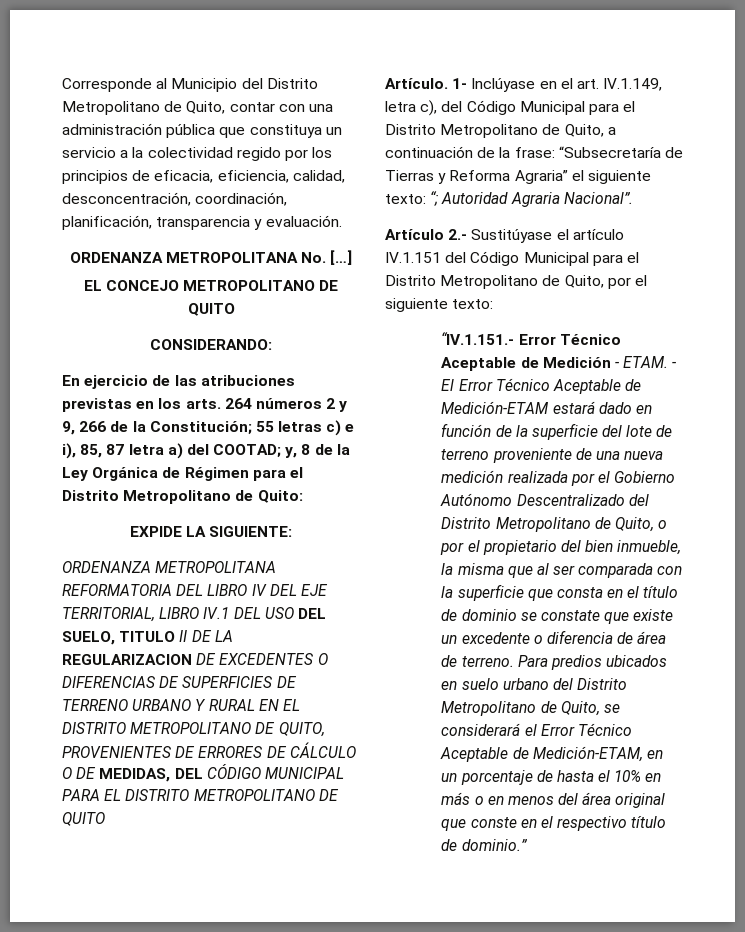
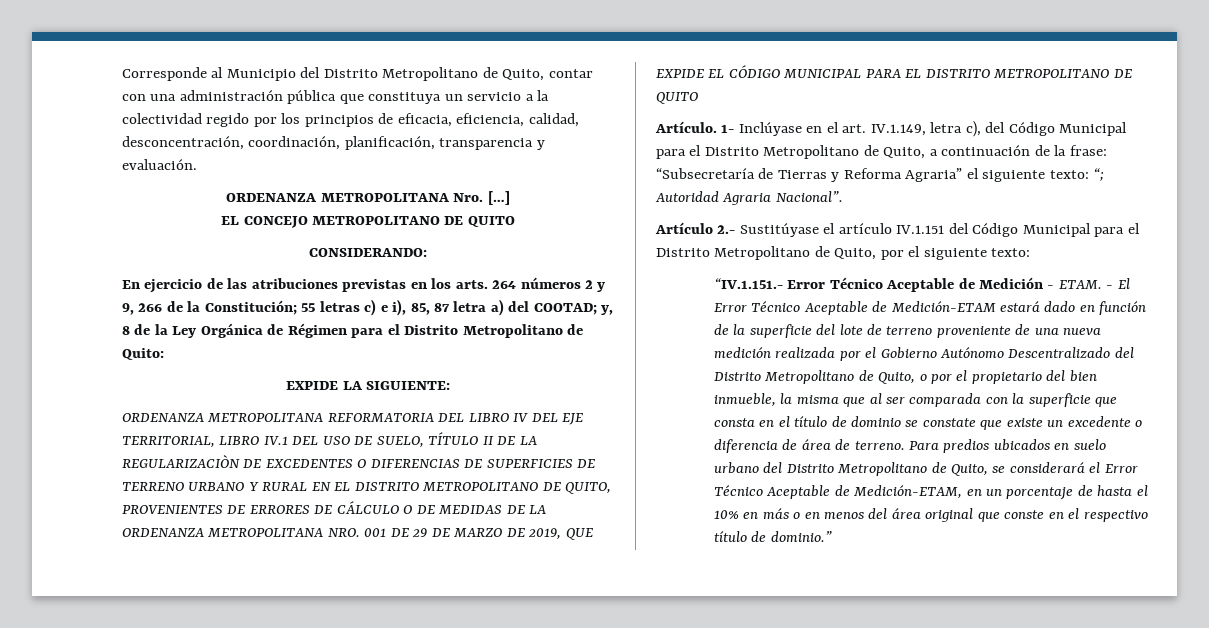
- ORDENANZA METROPOLITANA No. […]
+ ORDENANZA METROPOLITANA Nro. […]
- ORDENANZA METROPOLITANA REFORMATORIA DEL LIBRO IV DEL EJE TERRITORIAL, LIBRO IV.1 DEL USO DEL SUELO, TITULO II DE LA REGULARIZACION DE EXCEDENTES O DIFERENCIAS DE SUPERFICIES DE TERRENO URBANO Y RURAL EN EL DISTRITO METROPOLITANO DE QUITO, PROVENIENTES DE ERRORES DE CÁLCULO O DE MEDIDAS, DEL CÓDIGO MUNICIPAL PARA EL DISTRITO METROPOLITANO DE QUITO
+ ORDENANZA METROPOLITANA REFORMATORIA DEL LIBRO IV DEL EJE TERRITORIAL, LIBRO IV.1 DEL USO DE SUELO, TÍTULO II DE LA REGULARIZACIÒN DE EXCEDENTES O DIFERENCIAS DE SUPERFICIES DE TERRENO URBANO Y RURAL EN EL DISTRITO METROPOLITANO DE QUITO, PROVENIENTES DE ERRORES DE CÁLCULO O DE MEDIDAS DE LA ORDENANZA METROPOLITANA NRO. 001 DE 29 DE MARZO DE 2019, QUE EXPIDE EL CÓDIGO MUNICIPAL PARA EL DISTRITO METROPOLITANO DE QUITO

